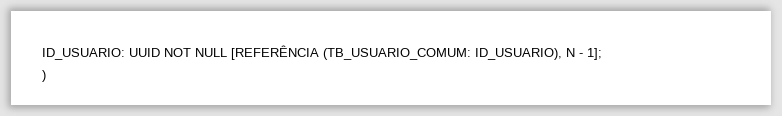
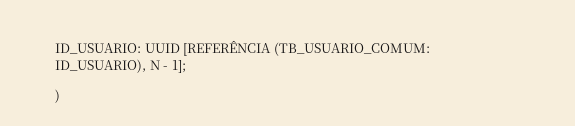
- ID_USUARIO: UUID NOT NULL [REFERÊNCIA (TB_USUARIO_COMUM: ID_USUARIO), N - 1];
+ ID_USUARIO: UUID [REFERÊNCIA (TB_USUARIO_COMUM: ID_USUARIO), N - 1];

